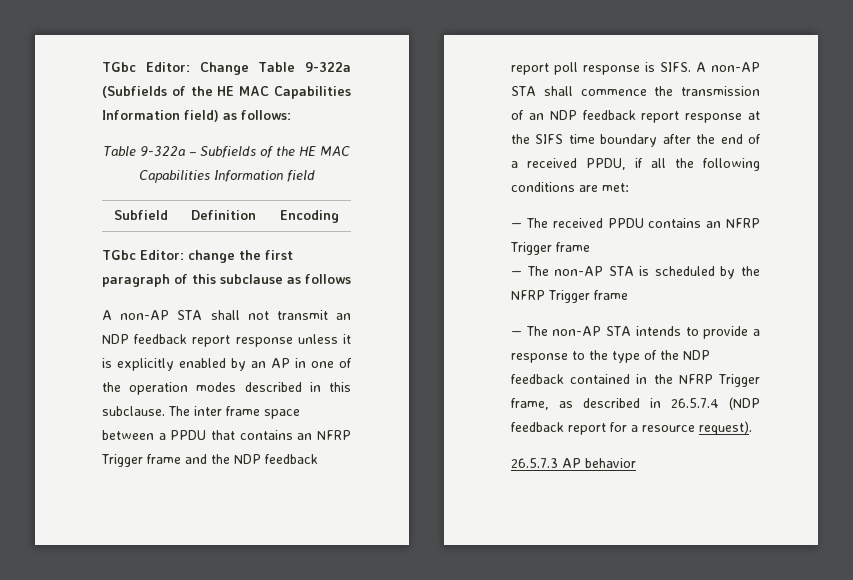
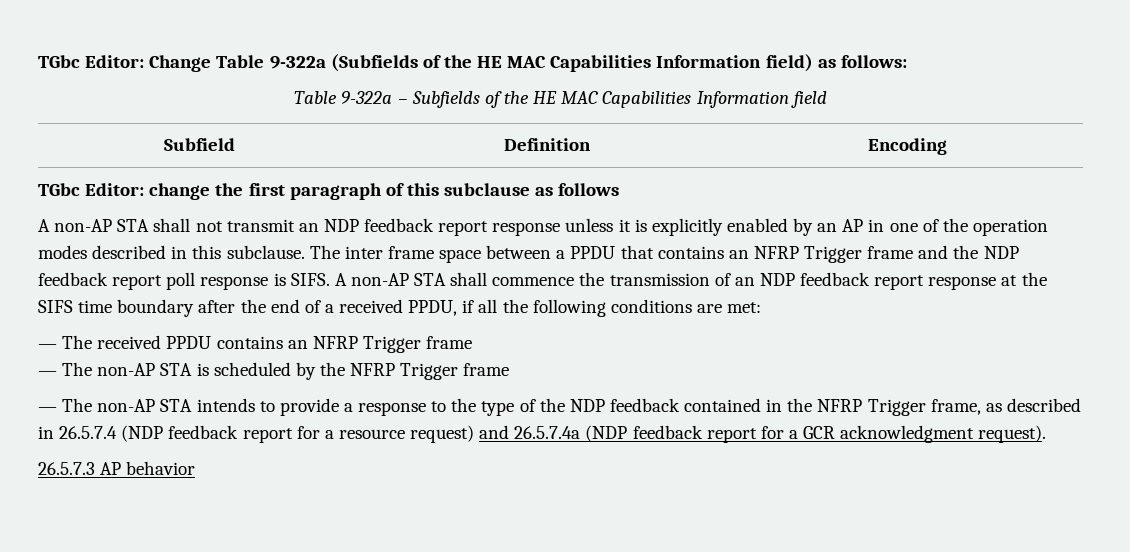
- — The non-AP STA intends to provide a response to the type of the NDP feedback contained in the NFRP Trigger frame, as described in 26.5.7.4 (NDP feedback report for a resource request).
+ — The non-AP STA intends to provide a response to the type of the NDP feedback contained in the NFRP Trigger frame, as described in 26.5.7.4 (NDP feedback report for a resource request) and 26.5.7.4a (NDP feedback report for a GCR acknowledgment request).

